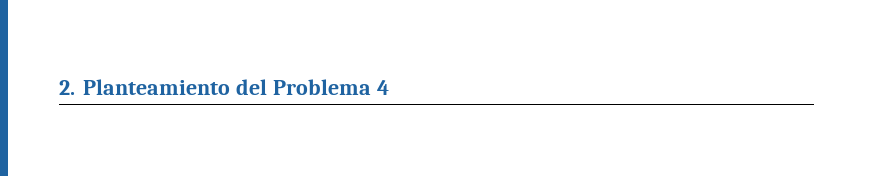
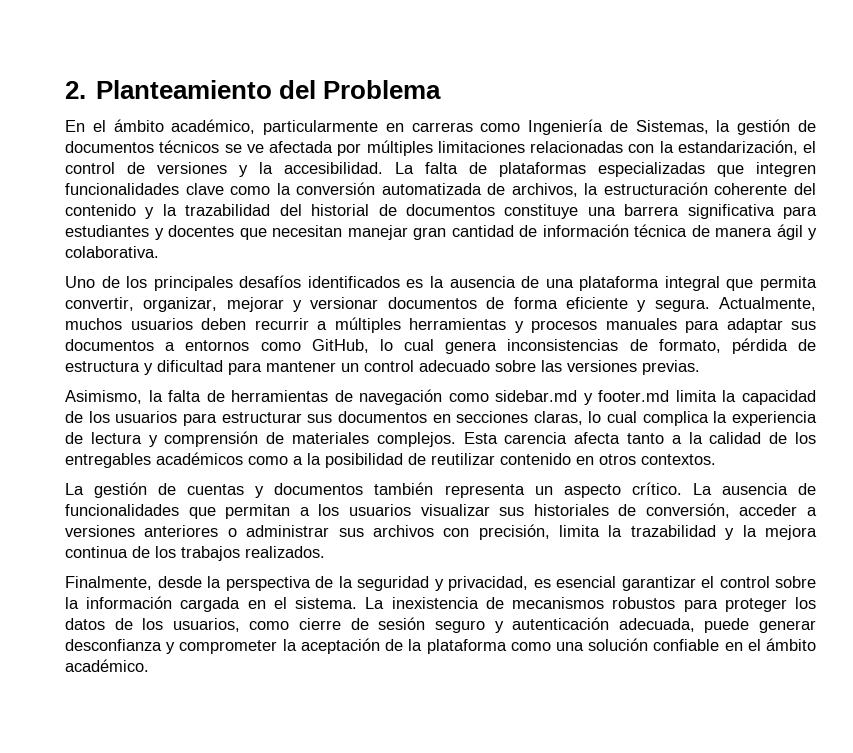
- 2. Planteamiento del Problema 4
+ 2. Planteamiento del Problema
+ En el ámbito académico, particularmente en carreras como Ingeniería de Sistemas, la gestión de documentos técnicos se ve afectada por múltiples limitaciones relacionadas con la estandarización, el control de versiones y la accesibilidad. La falta de plataformas especializadas que integren funcionalidades clave como la conversión automatizada de archivos, la estructuración coherente del contenido y la trazabilidad del historial de documentos constituye una barrera significativa para estudiantes y docentes que necesitan manejar gran cantidad de información técnica de manera ágil y colaborativa.
+ Uno de los principales desafíos identificados es la ausencia de una plataforma integral que permita convertir, organizar, mejorar y versionar documentos de forma eficiente y segura. Actualmente, muchos usuarios deben recurrir a múltiples herramientas y procesos manuales para adaptar sus documentos a entornos como GitHub, lo cual genera inconsistencias de formato, pérdida de estructura y dificultad para mantener un control adecuado sobre las versiones previas.
+ Asimismo, la falta de herramientas de navegación como sidebar.md y footer.md limita la capacidad de los usuarios para estructurar sus documentos en secciones claras, lo cual complica la experiencia de lectura y comprensión de materiales complejos. Esta carencia afecta tanto a la calidad de los entregables académicos como a la posibilidad de reutilizar contenido en otros contextos.
+ La gestión de cuentas y documentos también representa un aspecto crítico. La ausencia de funcionalidades que permitan a los usuarios visualizar sus historiales de conversión, acceder a versiones anteriores o administrar sus archivos con precisión, limita la trazabilidad y la mejora continua de los trabajos realizados.
+ Finalmente, desde la perspectiva de la seguridad y privacidad, es esencial garantizar el control sobre la información cargada en el sistema. La inexistencia de mecanismos robustos para proteger los datos de los usuarios, como cierre de sesión seguro y autenticación adecuada, puede generar desconfianza y comprometer la aceptación de la plataforma como una solución confiable en el ámbito académico.

